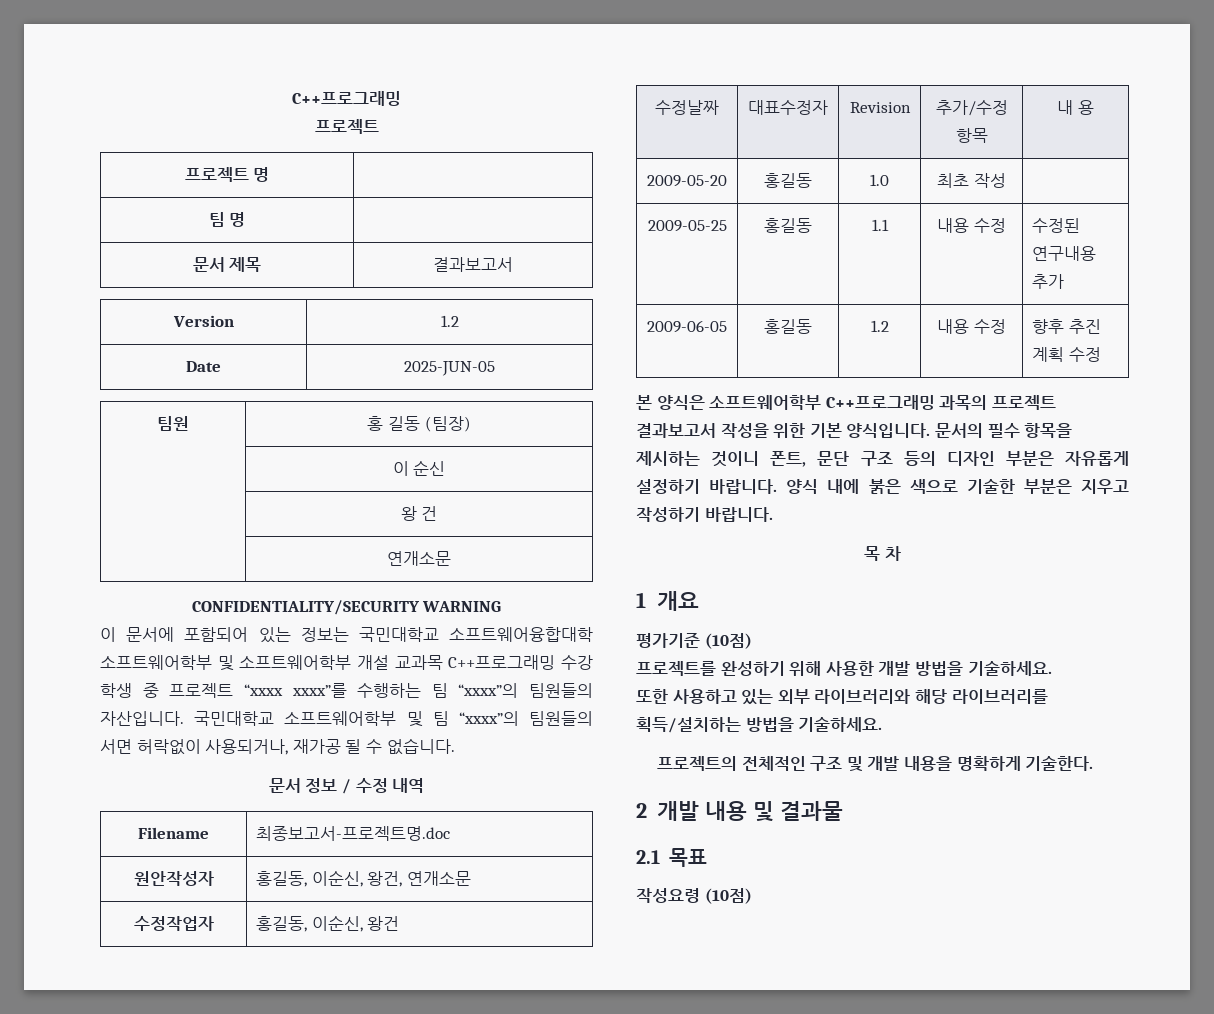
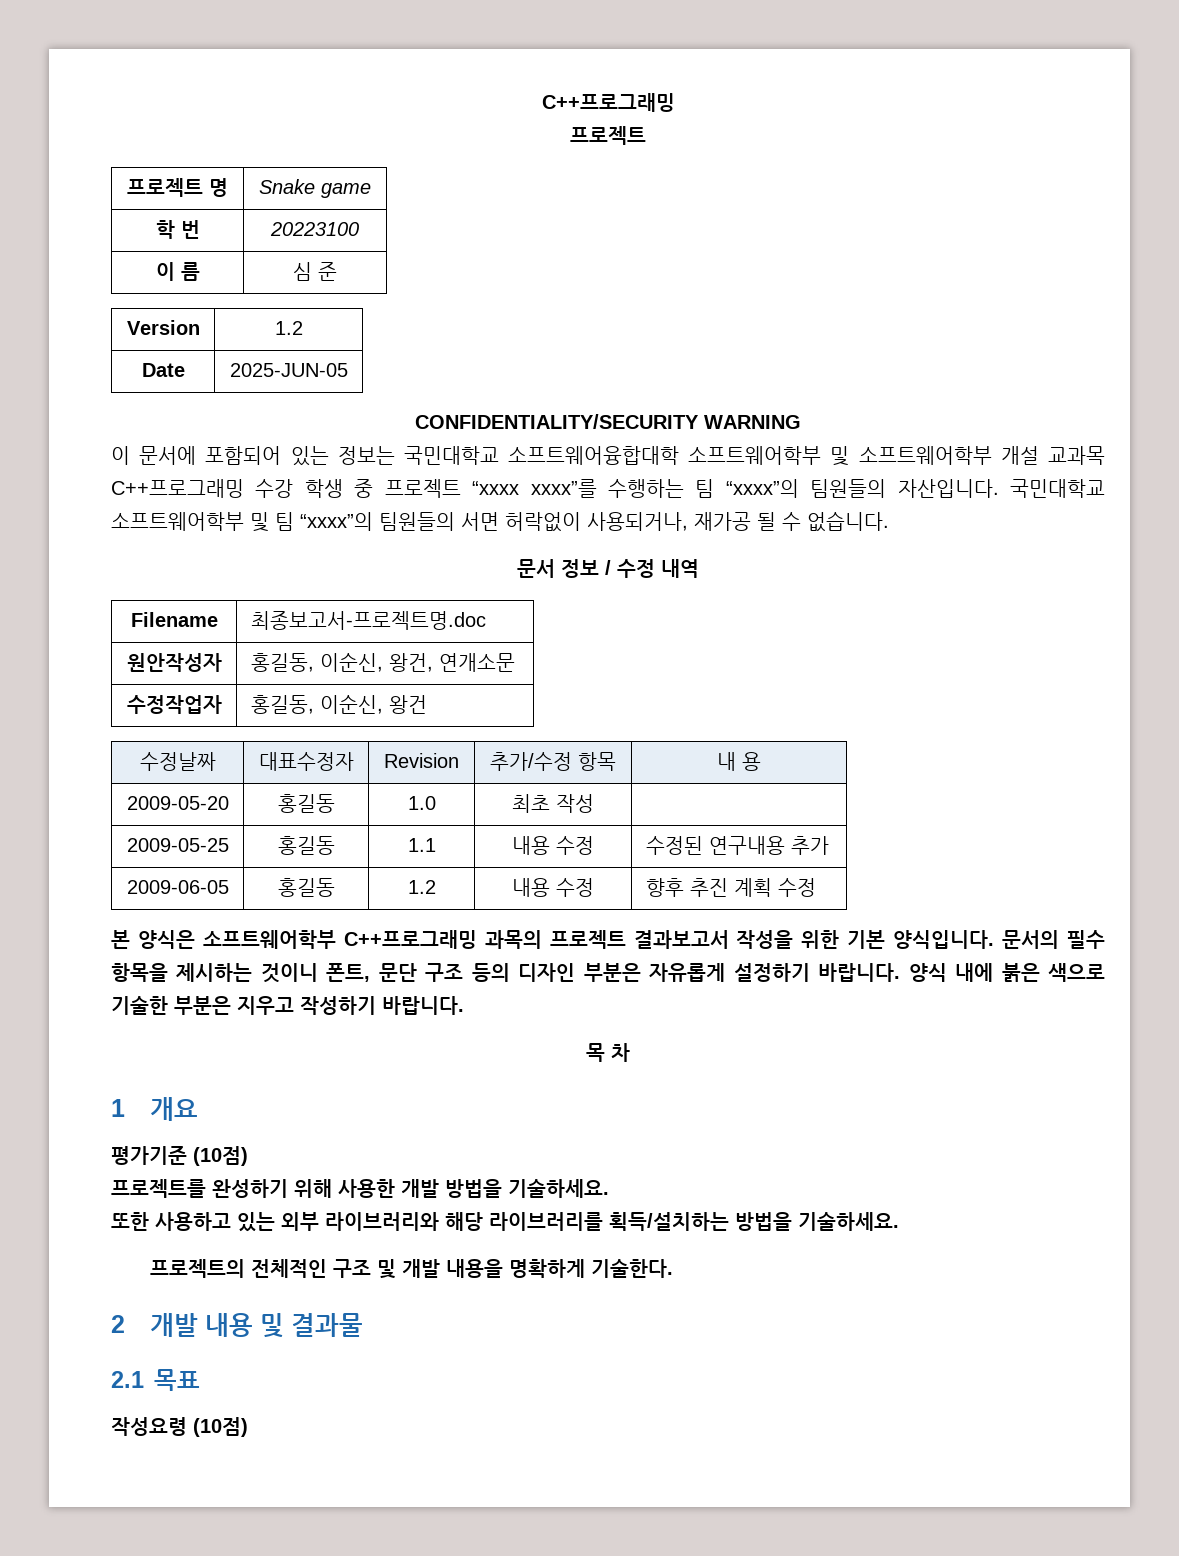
- 프로젝트 명 |
- 팀 명 |
- 문서 제목 | 결과보고서
+ 프로젝트 명 | Snake game
+ 학 번 | 20223100
+ 이 름 | 심 준
  Version | 1.2
  Date | 2025-JUN-05
- 팀원 | 홍 길동 (팀장)
- | 이 순신
- | 왕 건
- | 연개소문

